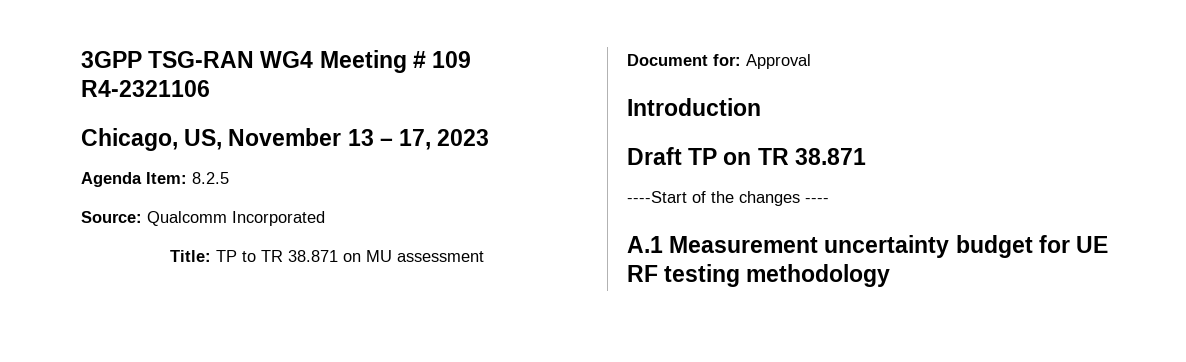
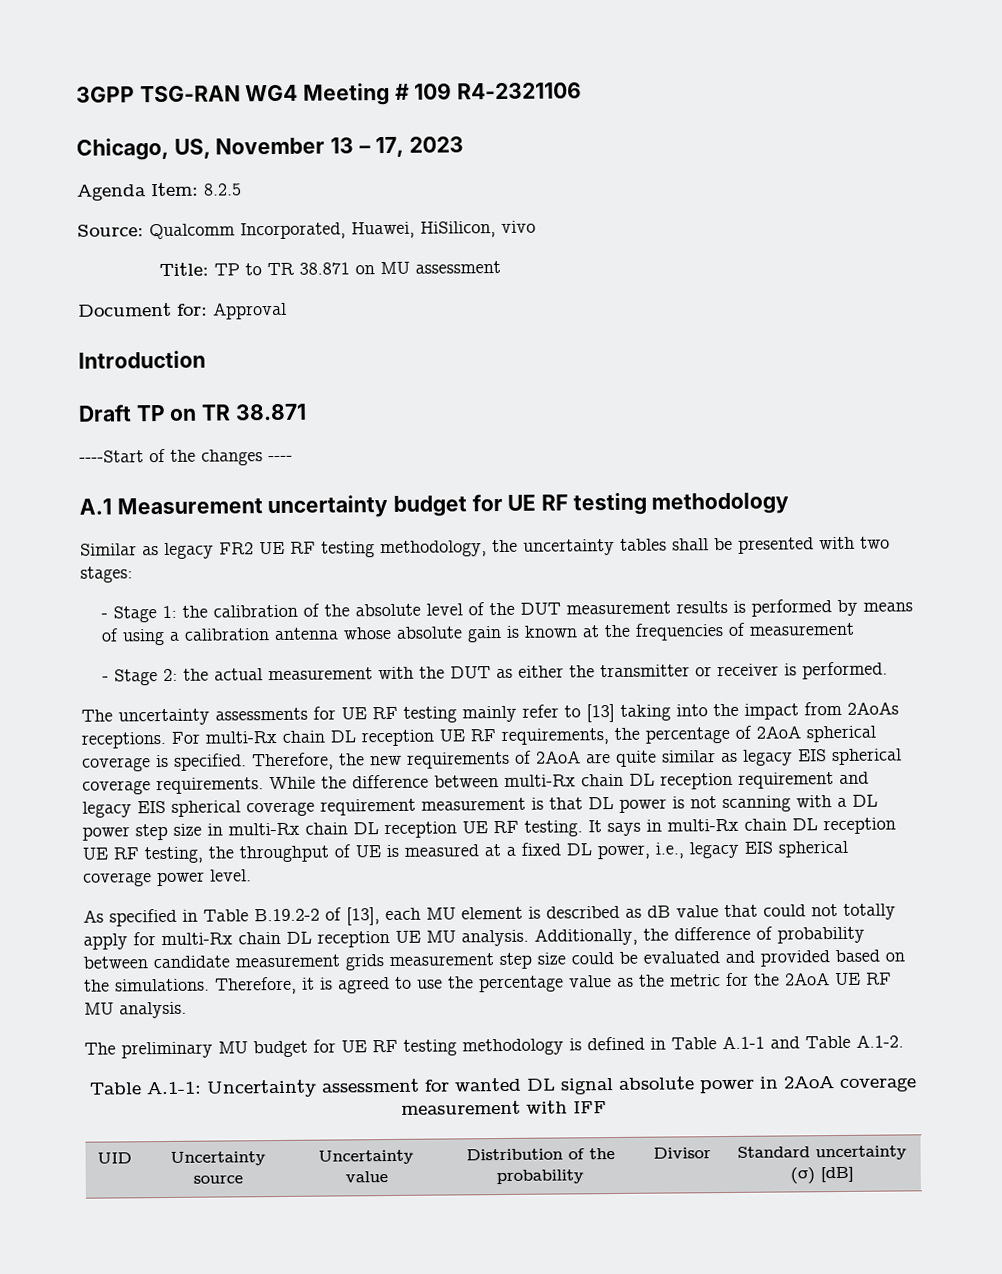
- Source: Qualcomm Incorporated
+ Source: Qualcomm Incorporated, Huawei, HiSilicon, vivo
+ Similar as legacy FR2 UE RF testing methodology, the uncertainty tables shall be presented with two stages:
+ - Stage 1: the calibration of the absolute level of the DUT measurement results is performed by means of using a calibration antenna whose absolute gain is known at the frequencies of measurement
+ - Stage 2: the actual measurement with the DUT as either the transmitter or receiver is performed.
+ The uncertainty assessments for UE RF testing mainly refer to [13] taking into the impact from 2AoAs receptions. For multi-Rx chain DL reception UE RF requirements, the percentage of 2AoA spherical coverage is specified. Therefore, the new requirements of 2AoA are quite similar as legacy EIS spherical coverage requirements. While the difference between multi-Rx chain DL reception requirement and legacy EIS spherical coverage requirement measurement is that DL power is not scanning with a DL power step size in multi-Rx chain DL reception UE RF testing. It says in multi-Rx chain DL reception UE RF testing, the throughput of UE is measured at a fixed DL power, i.e., legacy EIS spherical coverage power level.
+ As specified in Table B.19.2-2 of [13], each MU element is described as dB value that could not totally apply for multi-Rx chain DL reception UE MU analysis. Additionally, the difference of probability between candidate measurement grids measurement step size could be evaluated and provided based on the simulations. Therefore, it is agreed to use the percentage value as the metric for the 2AoA UE RF MU analysis.
+ The preliminary MU budget for UE RF testing methodology is defined in Table A.1-1 and Table A.1-2.
+ Table A.1-1: Uncertainty assessment for wanted DL signal absolute power in 2AoA coverage measurement with IFF
+ UID | Uncertainty source | Uncertainty value | Distribution of the probability | Divisor | Standard uncertainty (σ) [dB]

